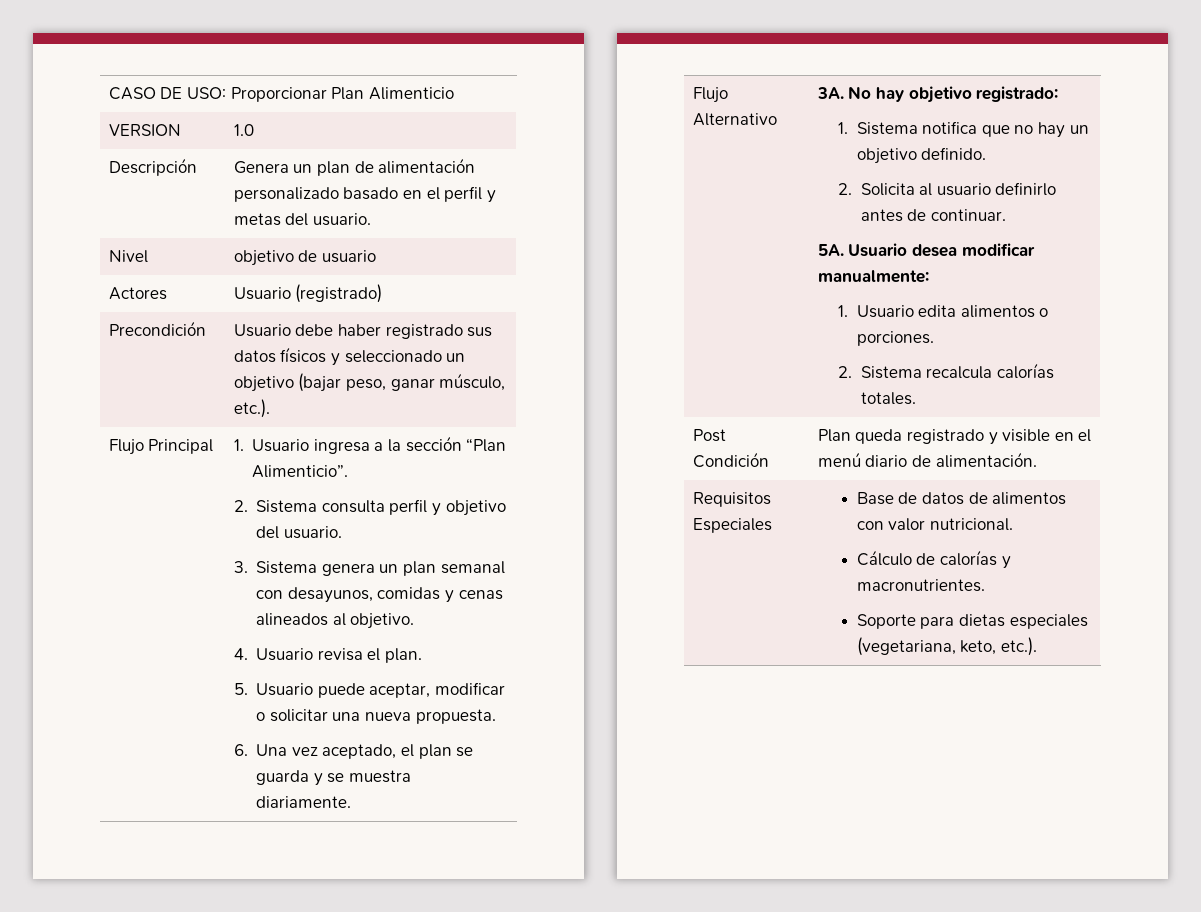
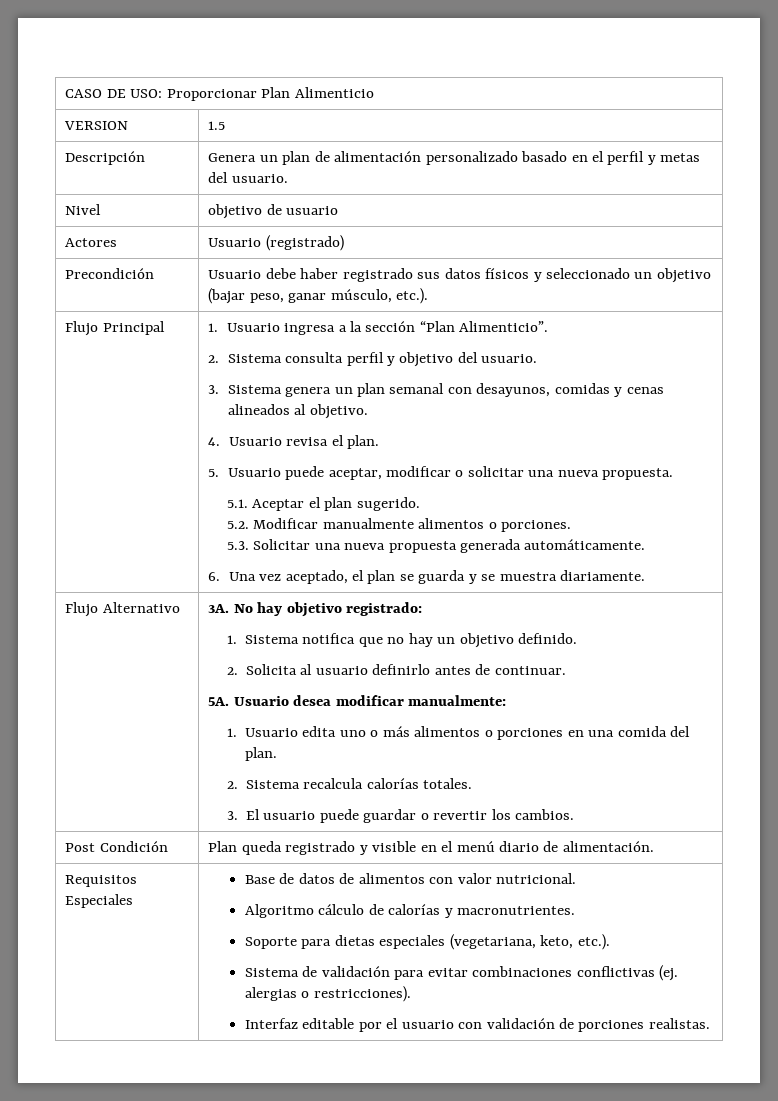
- VERSION | 1.0
+ VERSION | 1.5
+ 5.1. Aceptar el plan sugerido.
+ 5.2. Modificar manualmente alimentos o porciones.
+ 5.3. Solicitar una nueva propuesta generada automáticamente.
- 1. Usuario edita alimentos o porciones.
+ 1. Usuario edita uno o más alimentos o porciones en una comida del plan.
+ 3. El usuario puede guardar o revertir los cambios.
- Cálculo de calorías y macronutrientes.
+ Algoritmo cálculo de calorías y macronutrientes.
+ Sistema de validación para evitar combinaciones conflictivas (ej. alergias o restricciones).
+ Interfaz editable por el usuario con validación de porciones realistas.

